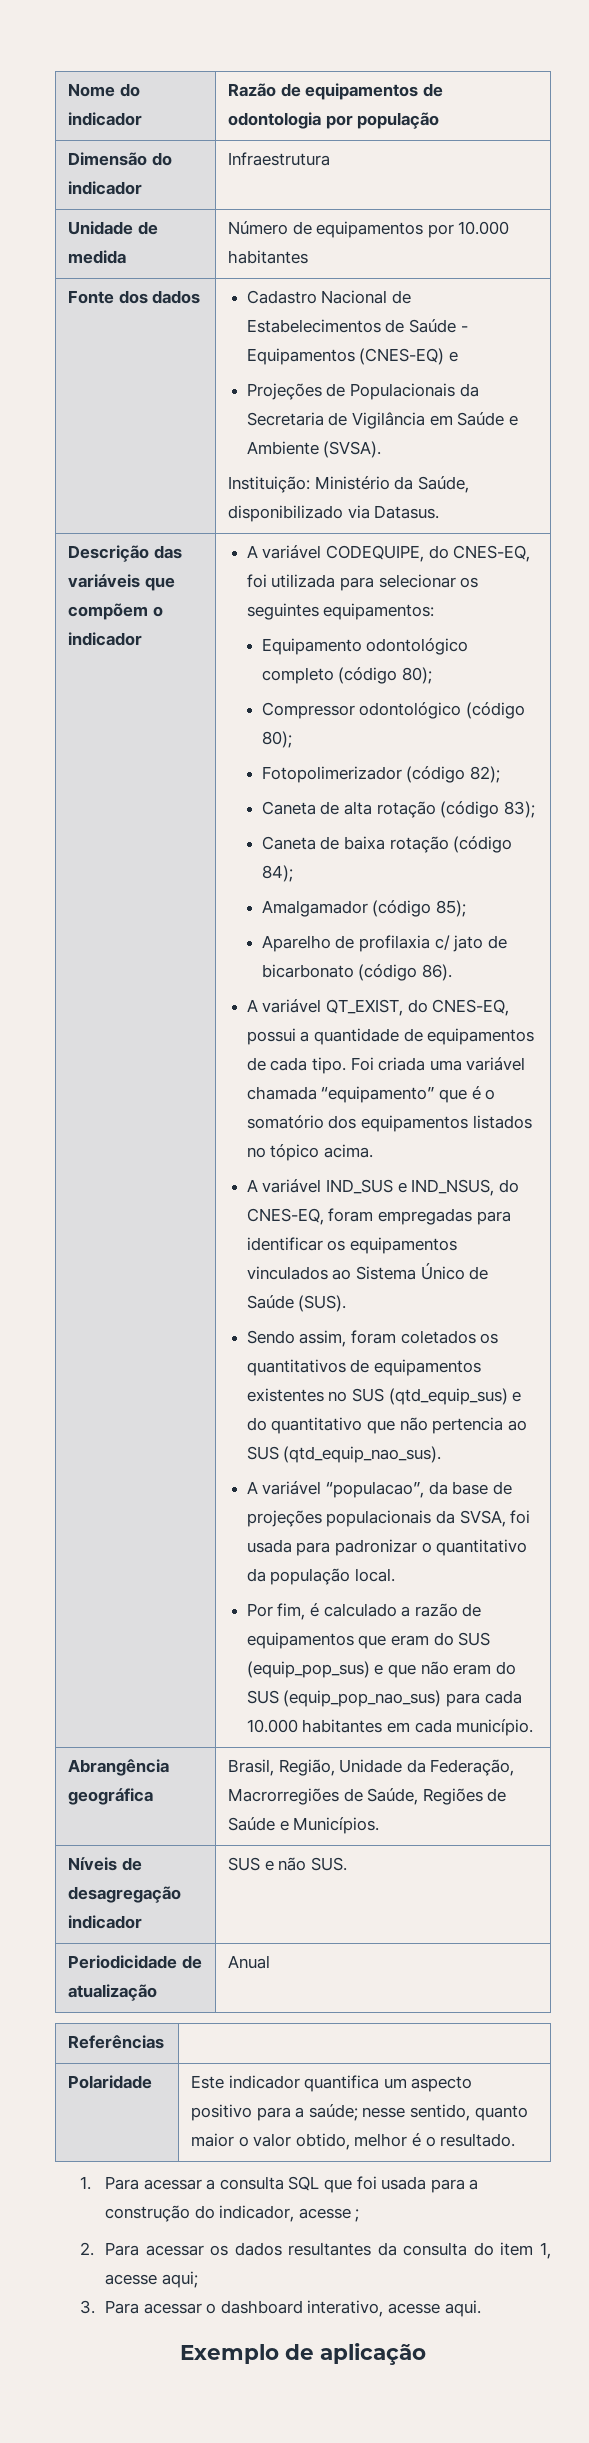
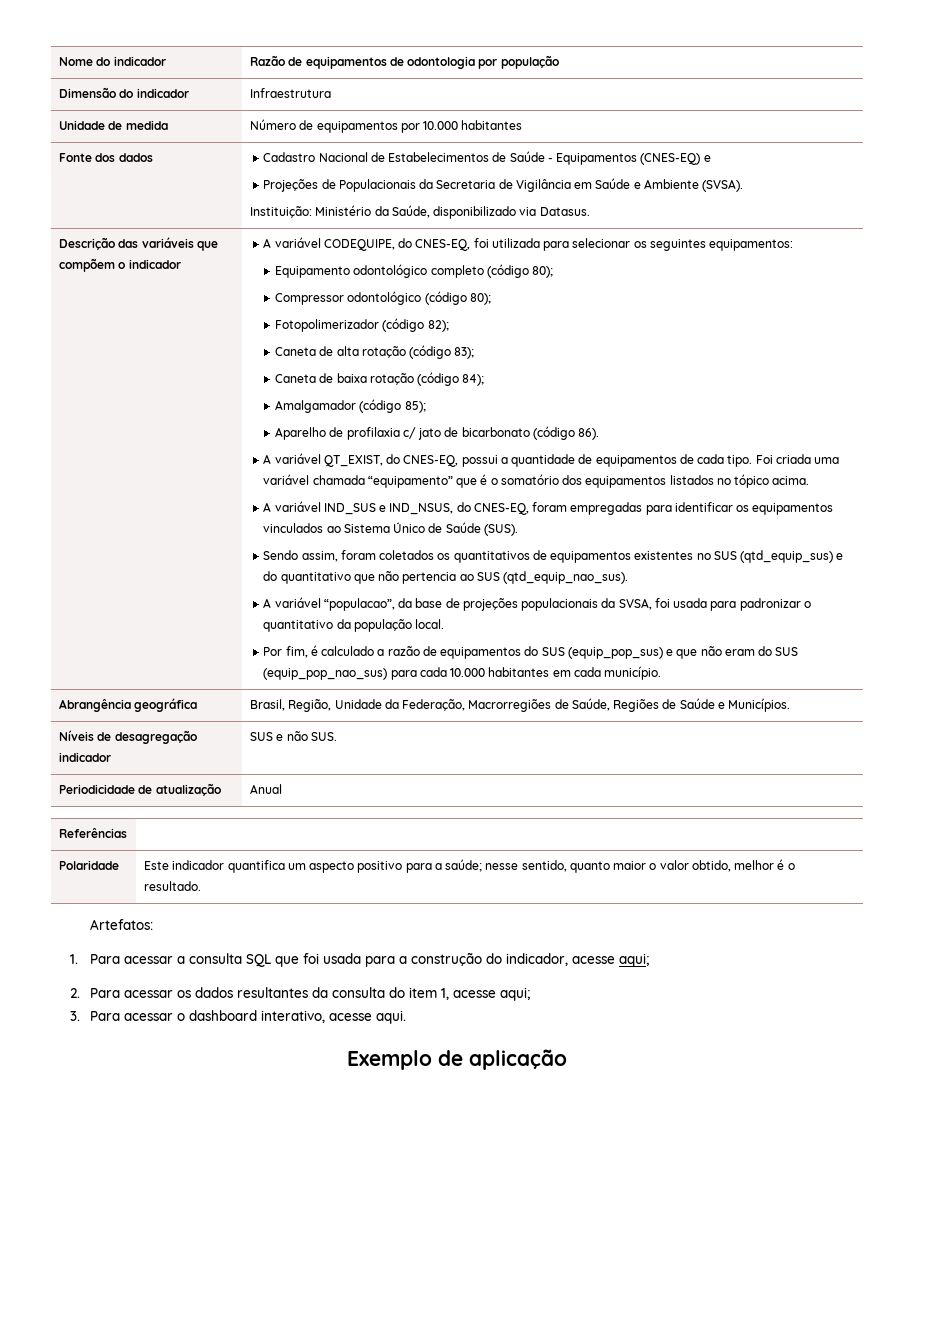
- Por fim, é calculado a razão de equipamentos que eram do SUS (equip_pop_sus) e que não eram do SUS (equip_pop_nao_sus) para cada 10.000 habitantes em cada município.
+ Por fim, é calculado a razão de equipamentos do SUS (equip_pop_sus) e que não eram do SUS (equip_pop_nao_sus) para cada 10.000 habitantes em cada município.
+ Artefatos:
- 1. Para acessar a consulta SQL que foi usada para a construção do indicador, acesse ;
+ 1. Para acessar a consulta SQL que foi usada para a construção do indicador, acesse aqui;

